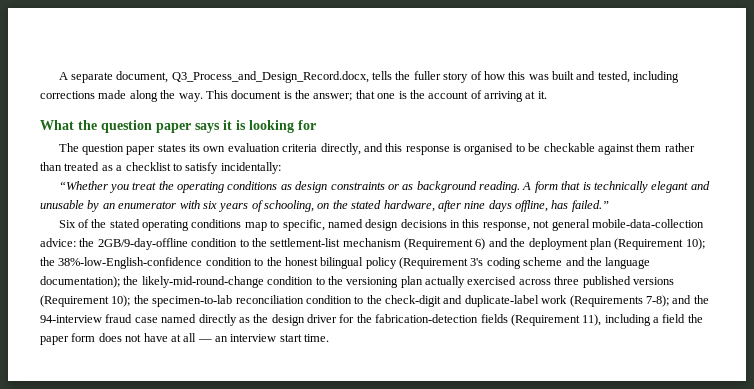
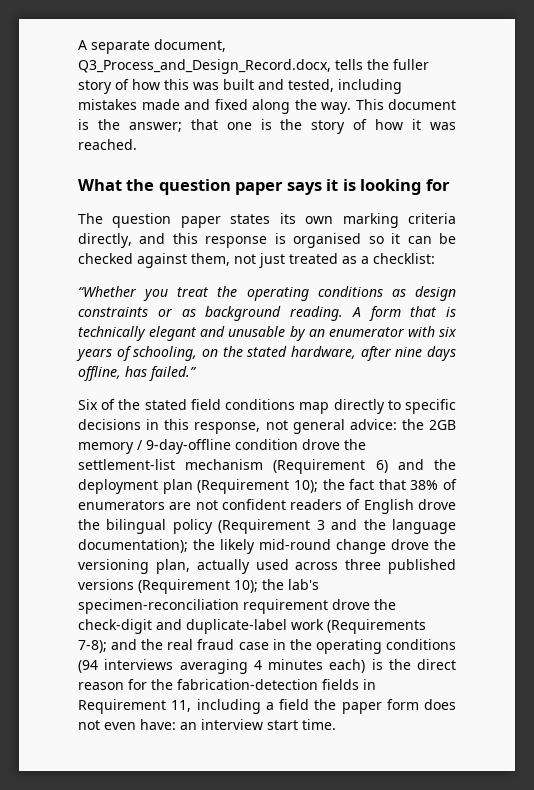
- A separate document, Q3_Process_and_Design_Record.docx, tells the fuller story of how this was built and tested, including corrections made along the way.
+ A separate document, Q3_Process_and_Design_Record.docx, tells the fuller story of how this was built and tested, including mistakes made and fixed along the way.
- This document is the answer; that one is the account of arriving at it.
+ This document is the answer; that one is the story of how it was reached.
- The question paper states its own evaluation criteria directly, and this response is organised to be checkable against them rather than treated as a checklist to satisfy incidentally:
+ The question paper states its own marking criteria directly, and this response is organised so it can be checked against them, not just treated as a checklist:
- Six of the stated operating conditions map to specific, named design decisions in this response, not general mobile-data-collection advice:
+ Six of the stated field conditions map directly to specific decisions in this response, not general advice:
- the 2GB/9-day-offline condition to the settlement-list mechanism (Requirement 6) and the deployment plan (Requirement 10);
+ the 2GB memory / 9-day-offline condition drove the settlement-list mechanism (Requirement 6) and the deployment plan (Requirement 10);
- the 38%-low-English-confidence condition to the honest bilingual policy (Requirement 3's coding scheme and the language documentation);
+ the fact that 38% of enumerators are not confident readers of English drove the bilingual policy (Requirement 3 and the language documentation);
- the likely-mid-round-change condition to the versioning plan actually exercised across three published versions (Requirement 10);
+ the likely mid-round change drove the versioning plan, actually used across three published versions (Requirement 10);
- the specimen-to-lab reconciliation condition to the check-digit and duplicate-label work (Requirements 7-8);
+ the lab's specimen-reconciliation requirement drove the check-digit and duplicate-label work (Requirements 7-8);
- and the 94-interview fraud case named directly as the design driver for the fabrication-detection fields (Requirement 11), including a field the paper form does not have at all — an interview start time.
+ and the real fraud case in the operating conditions (94 interviews averaging 4 minutes each) is the direct reason for the fabrication-detection fields in Requirement 11, including a field the paper form does not even have: an interview start time.

